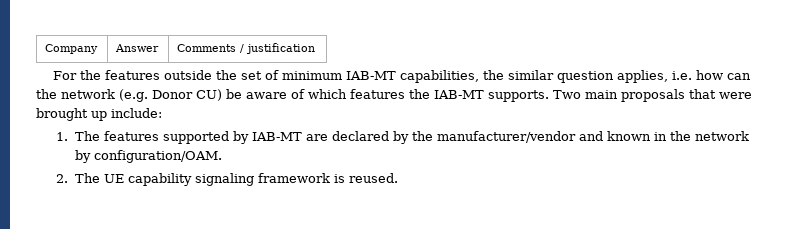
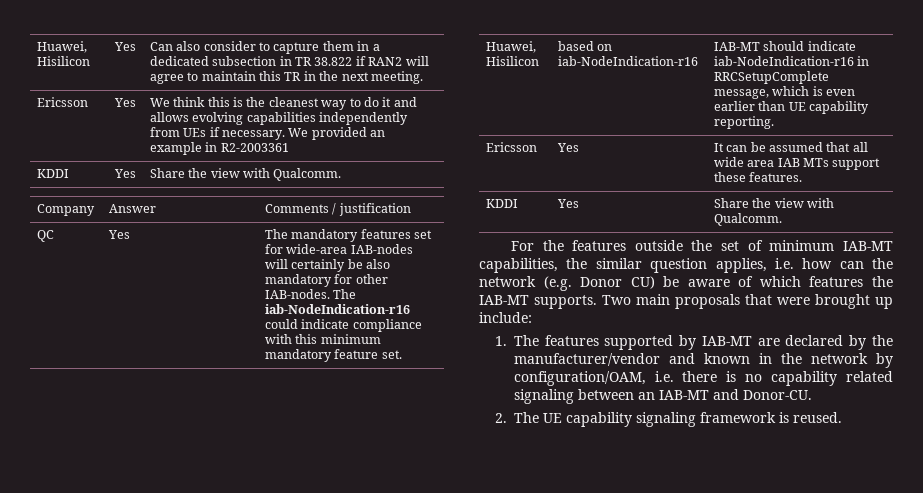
+ Huawei, Hisilicon | Yes | Can also consider to capture them in a dedicated subsection in TR 38.822 if RAN2 will agree to maintain this TR in the next meeting.
+ Ericsson | Yes | We think this is the cleanest way to do it and allows evolving capabilities independently from UEs if necessary. We provided an example in R2-2003361
+ KDDI | Yes | Share the view with Qualcomm.
+ QC | Yes | The mandatory features set for wide-area IAB-nodes will certainly be also mandatory for other IAB-nodes. The iab-NodeIndication-r16 could indicate compliance with this minimum mandatory feature set.
+ Huawei, Hisilicon | based on iab-NodeIndication-r16 | IAB-MT should indicate iab-NodeIndication-r16 in RRCSetupComplete message, which is even earlier than UE capability reporting.
+ Ericsson | Yes | It can be assumed that all wide area IAB MTs support these features.
+ KDDI | Yes | Share the view with Qualcomm.
- 1. The features supported by IAB-MT are declared by the manufacturer/vendor and known in the network by configuration/OAM.
+ 1. The features supported by IAB-MT are declared by the manufacturer/vendor and known in the network by configuration/OAM, i.e. there is no capability related signaling between an IAB-MT and Donor-CU.

